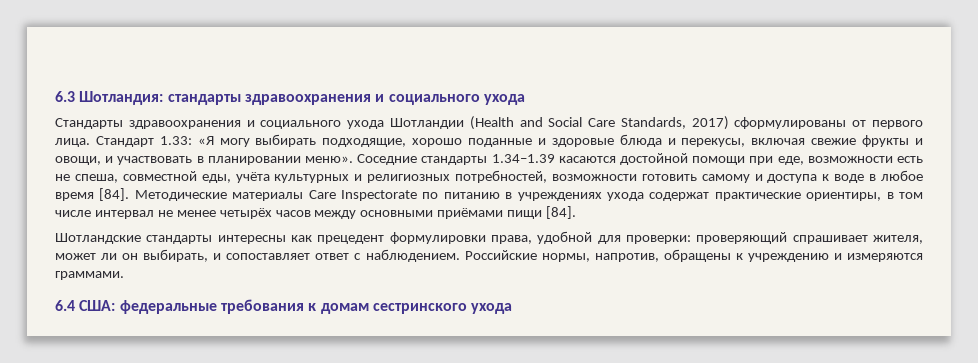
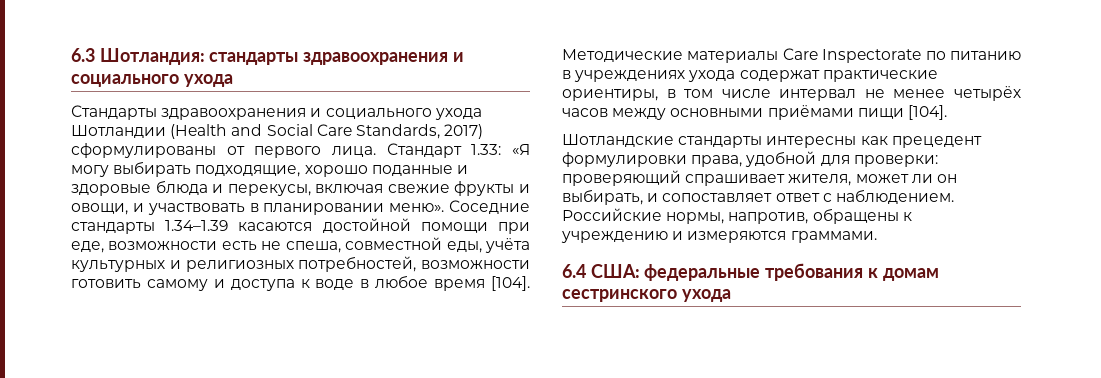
- Соседние стандарты 1.34–1.39 касаются достойной помощи при еде, возможности есть не спеша, совместной еды, учёта культурных и религиозных потребностей, возможности готовить самому и доступа к воде в любое время [84].
+ Соседние стандарты 1.34–1.39 касаются достойной помощи при еде, возможности есть не спеша, совместной еды, учёта культурных и религиозных потребностей, возможности готовить самому и доступа к воде в любое время [104].
- Методические материалы Care Inspectorate по питанию в учреждениях ухода содержат практические ориентиры, в том числе интервал не менее четырёх часов между основными приёмами пищи [84].
+ Методические материалы Care Inspectorate по питанию в учреждениях ухода содержат практические ориентиры, в том числе интервал не менее четырёх часов между основными приёмами пищи [104].

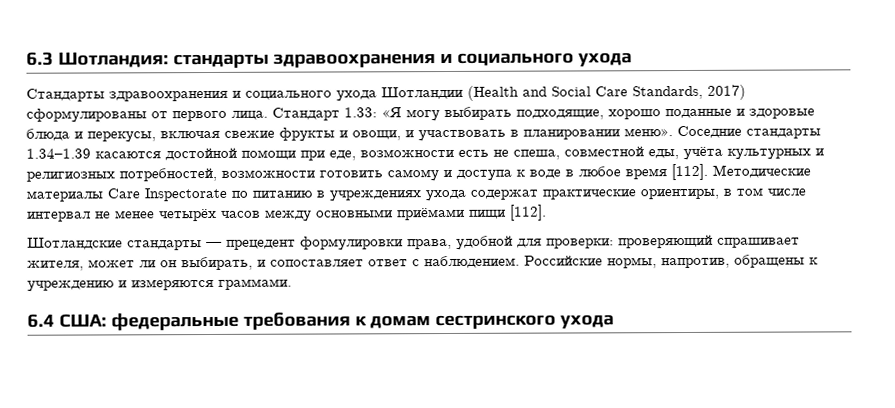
- Соседние стандарты 1.34–1.39 касаются достойной помощи при еде, возможности есть не спеша, совместной еды, учёта культурных и религиозных потребностей, возможности готовить самому и доступа к воде в любое время [104].
+ Соседние стандарты 1.34–1.39 касаются достойной помощи при еде, возможности есть не спеша, совместной еды, учёта культурных и религиозных потребностей, возможности готовить самому и доступа к воде в любое время [112].
- Методические материалы Care Inspectorate по питанию в учреждениях ухода содержат практические ориентиры, в том числе интервал не менее четырёх часов между основными приёмами пищи [104].
+ Методические материалы Care Inspectorate по питанию в учреждениях ухода содержат практические ориентиры, в том числе интервал не менее четырёх часов между основными приёмами пищи [112].
- Шотландские стандарты интересны как прецедент формулировки права, удобной для проверки: проверяющий спрашивает жителя, может ли он выбирать, и сопоставляет ответ с наблюдением.
+ Шотландские стандарты — прецедент формулировки права, удобной для проверки: проверяющий спрашивает жителя, может ли он выбирать, и сопоставляет ответ с наблюдением.

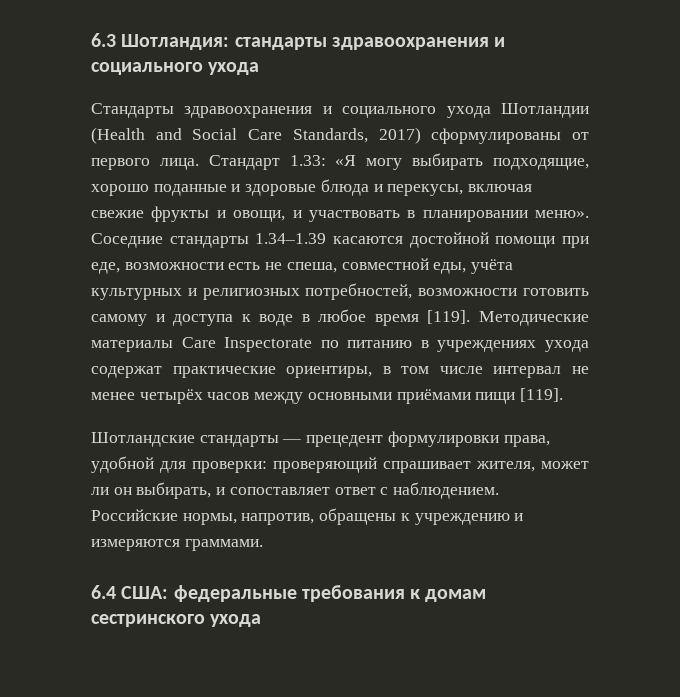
- Соседние стандарты 1.34–1.39 касаются достойной помощи при еде, возможности есть не спеша, совместной еды, учёта культурных и религиозных потребностей, возможности готовить самому и доступа к воде в любое время [112].
+ Соседние стандарты 1.34–1.39 касаются достойной помощи при еде, возможности есть не спеша, совместной еды, учёта культурных и религиозных потребностей, возможности готовить самому и доступа к воде в любое время [119].
- Методические материалы Care Inspectorate по питанию в учреждениях ухода содержат практические ориентиры, в том числе интервал не менее четырёх часов между основными приёмами пищи [112].
+ Методические материалы Care Inspectorate по питанию в учреждениях ухода содержат практические ориентиры, в том числе интервал не менее четырёх часов между основными приёмами пищи [119].

